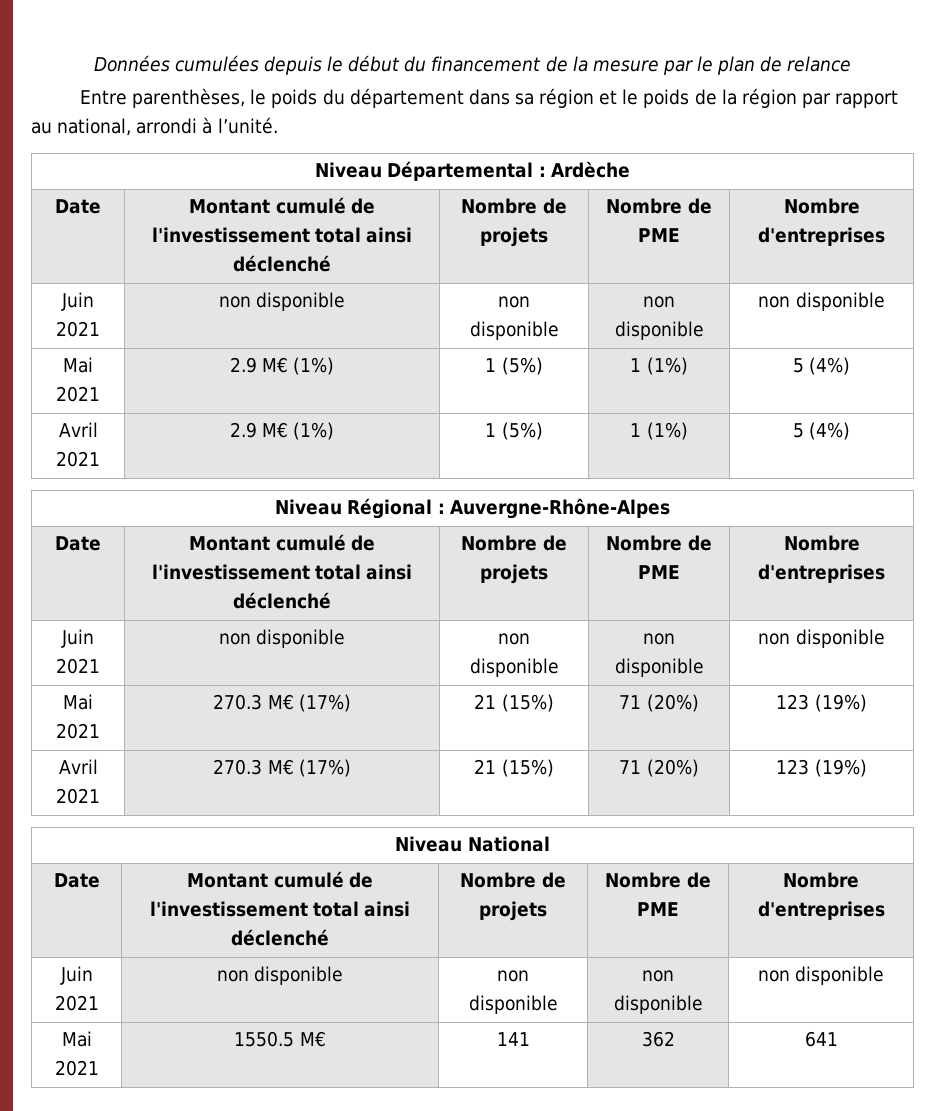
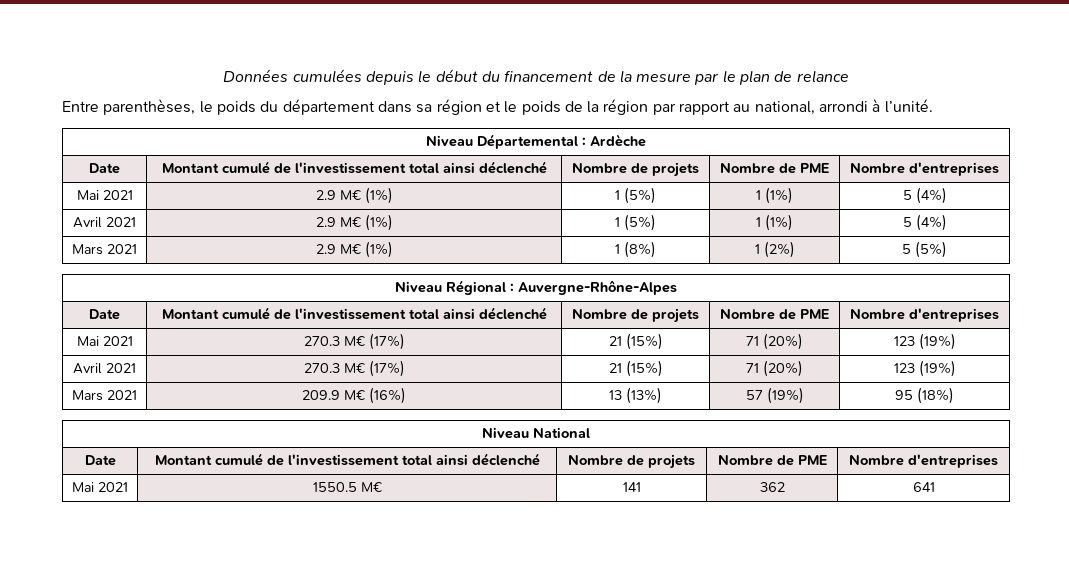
  Niveau Départemental : Ardèche
  Date | Montant cumulé de l'investissement total ainsi déclenché | Nombre de projets | Nombre de PME | Nombre d'entreprises
- Juin 2021 | non disponible | non disponible | non disponible | non disponible
+ Mars 2021 | 2.9 M€ (1%) | 1 (8%) | 1 (2%) | 5 (5%)
  Niveau Régional : Auvergne-Rhône-Alpes
  Date | Montant cumulé de l'investissement total ainsi déclenché | Nombre de projets | Nombre de PME | Nombre d'entreprises
- Juin 2021 | non disponible | non disponible | non disponible | non disponible
+ Mars 2021 | 209.9 M€ (16%) | 13 (13%) | 57 (19%) | 95 (18%)
  Niveau National
  Date | Montant cumulé de l'investissement total ainsi déclenché | Nombre de projets | Nombre de PME | Nombre d'entreprises
- Juin 2021 | non disponible | non disponible | non disponible | non disponible

